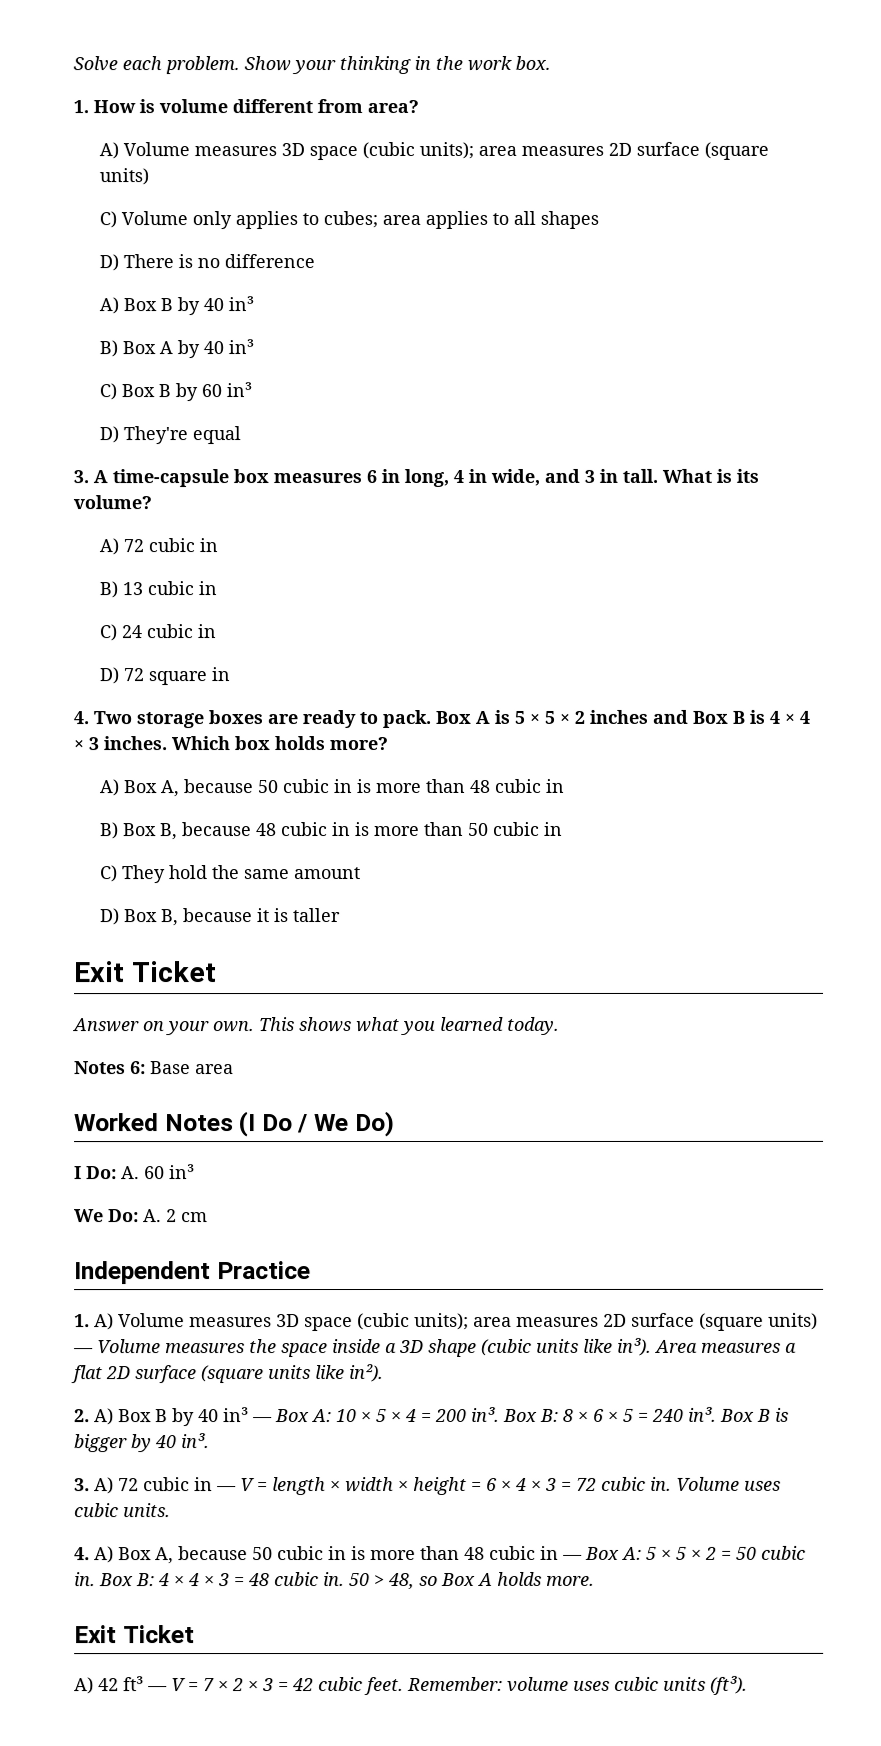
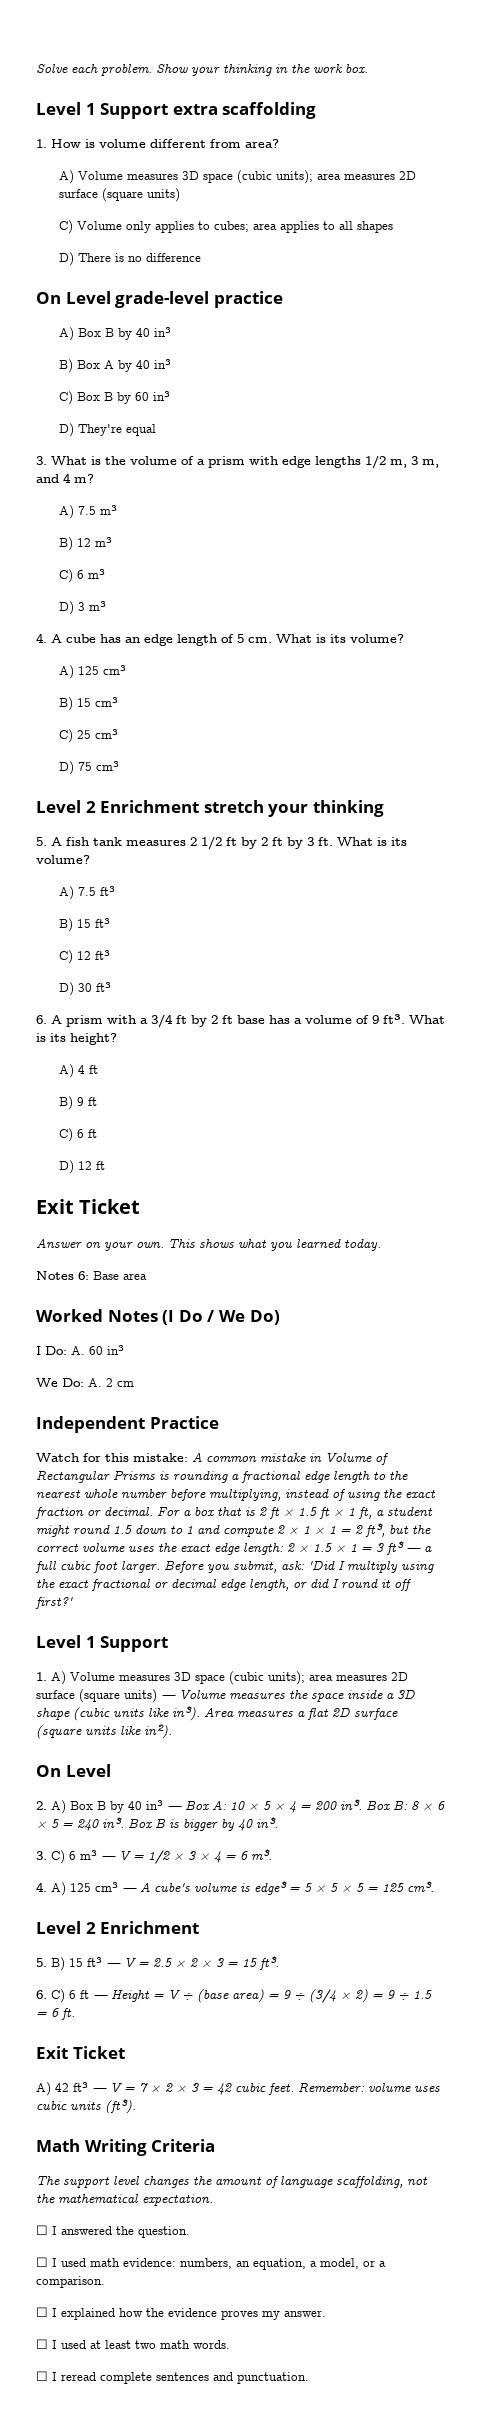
+ Level 1 Support extra scaffolding
+ On Level grade-level practice
- 3. A time-capsule box measures 6 in long, 4 in wide, and 3 in tall. What is its volume?
- A) 72 cubic in
- B) 13 cubic in
- C) 24 cubic in
- D) 72 square in
- 4. Two storage boxes are ready to pack. Box A is 5 × 5 × 2 inches and Box B is 4 × 4 × 3 inches. Which box holds more?
- A) Box A, because 50 cubic in is more than 48 cubic in
- B) Box B, because 48 cubic in is more than 50 cubic in
- C) They hold the same amount
- D) Box B, because it is taller
+ 3. What is the volume of a prism with edge lengths 1/2 m, 3 m, and 4 m?
+ A) 7.5 m³
+ B) 12 m³
+ C) 6 m³
+ D) 3 m³
+ 4. A cube has an edge length of 5 cm. What is its volume?
+ A) 125 cm³
+ B) 15 cm³
+ C) 25 cm³
+ D) 75 cm³
+ Level 2 Enrichment stretch your thinking
+ 5. A fish tank measures 2 1/2 ft by 2 ft by 3 ft. What is its volume?
+ A) 7.5 ft³
+ B) 15 ft³
+ C) 12 ft³
+ D) 30 ft³
+ 6. A prism with a 3/4 ft by 2 ft base has a volume of 9 ft³. What is its height?
+ A) 4 ft
+ B) 9 ft
+ C) 6 ft
+ D) 12 ft
+ Watch for this mistake: A common mistake in Volume of Rectangular Prisms is rounding a fractional edge length to the nearest whole number before multiplying, instead of using the exact fraction or decimal. For a box that is 2 ft × 1.5 ft × 1 ft, a student might round 1.5 down to 1 and compute 2 × 1 × 1 = 2 ft³, but the correct volume uses the exact edge length: 2 × 1.5 × 1 = 3 ft³ — a full cubic foot larger. Before you submit, ask: 'Did I multiply using the exact fractional or decimal edge length, or did I round it off first?'
+ Level 1 Support
  Area measures a flat 2D surface (square units like in²).
+ On Level
- 3. A) 72 cubic in — V = length × width × height = 6 × 4 × 3 = 72 cubic in. Volume uses cubic units.
- 4. A) Box A, because 50 cubic in is more than 48 cubic in — Box A: 5 × 5 × 2 = 50 cubic in. Box B: 4 × 4 × 3 = 48 cubic in. 50 > 48, so Box A holds more.
+ 3. C) 6 m³ — V = 1/2 × 3 × 4 = 6 m³.
+ 4. A) 125 cm³ — A cube's volume is edge³ = 5 × 5 × 5 = 125 cm³.
+ Level 2 Enrichment
+ 5. B) 15 ft³ — V = 2.5 × 2 × 3 = 15 ft³.
+ 6. C) 6 ft — Height = V ÷ (base area) = 9 ÷ (3/4 × 2) = 9 ÷ 1.5 = 6 ft.
+ Math Writing Criteria
+ The support level changes the amount of language scaffolding, not the mathematical expectation.
+ ☐ I answered the question.
+ ☐ I used math evidence: numbers, an equation, a model, or a comparison.
+ ☐ I explained how the evidence proves my answer.
+ ☐ I used at least two math words.
+ ☐ I reread complete sentences and punctuation.

